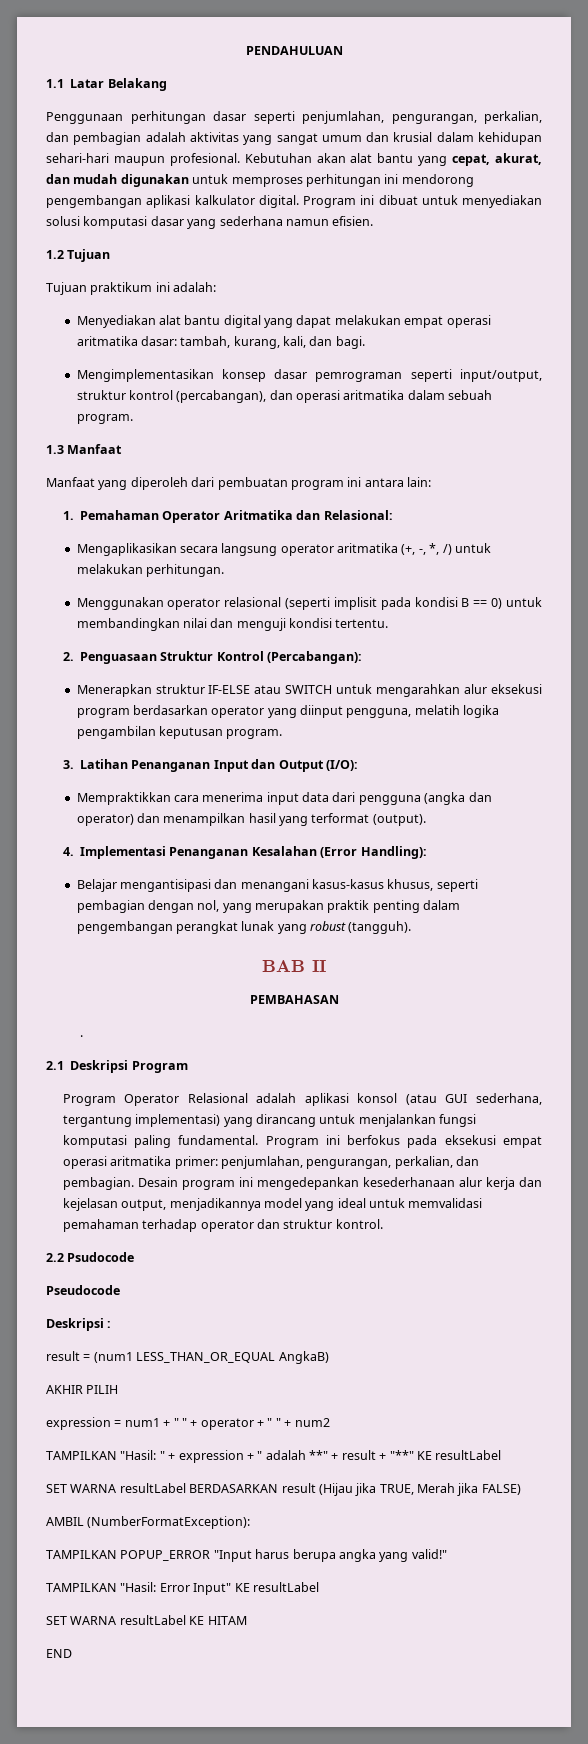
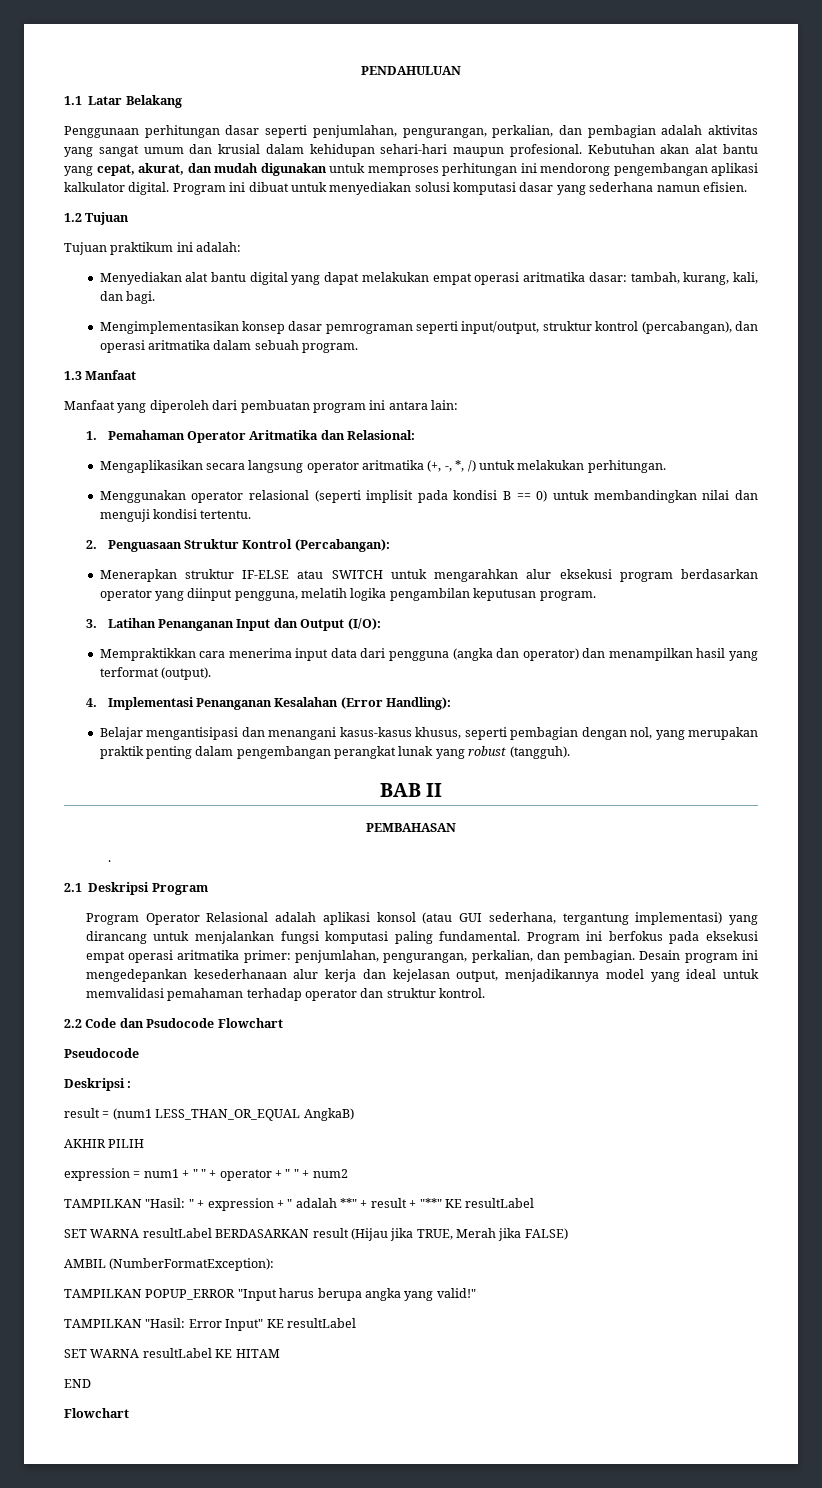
- 2.2 Psudocode
+ 2.2 Code dan Psudocode Flowchart
  END
+ Flowchart

